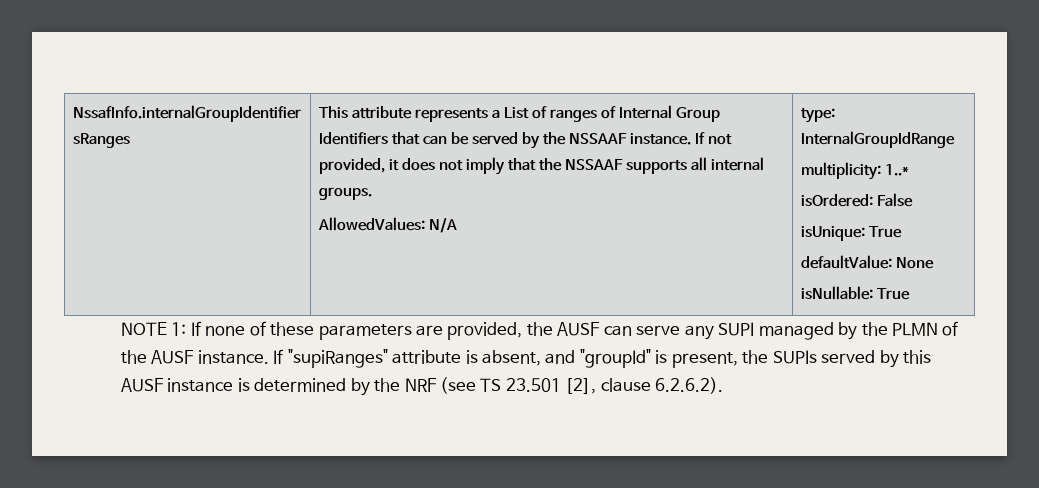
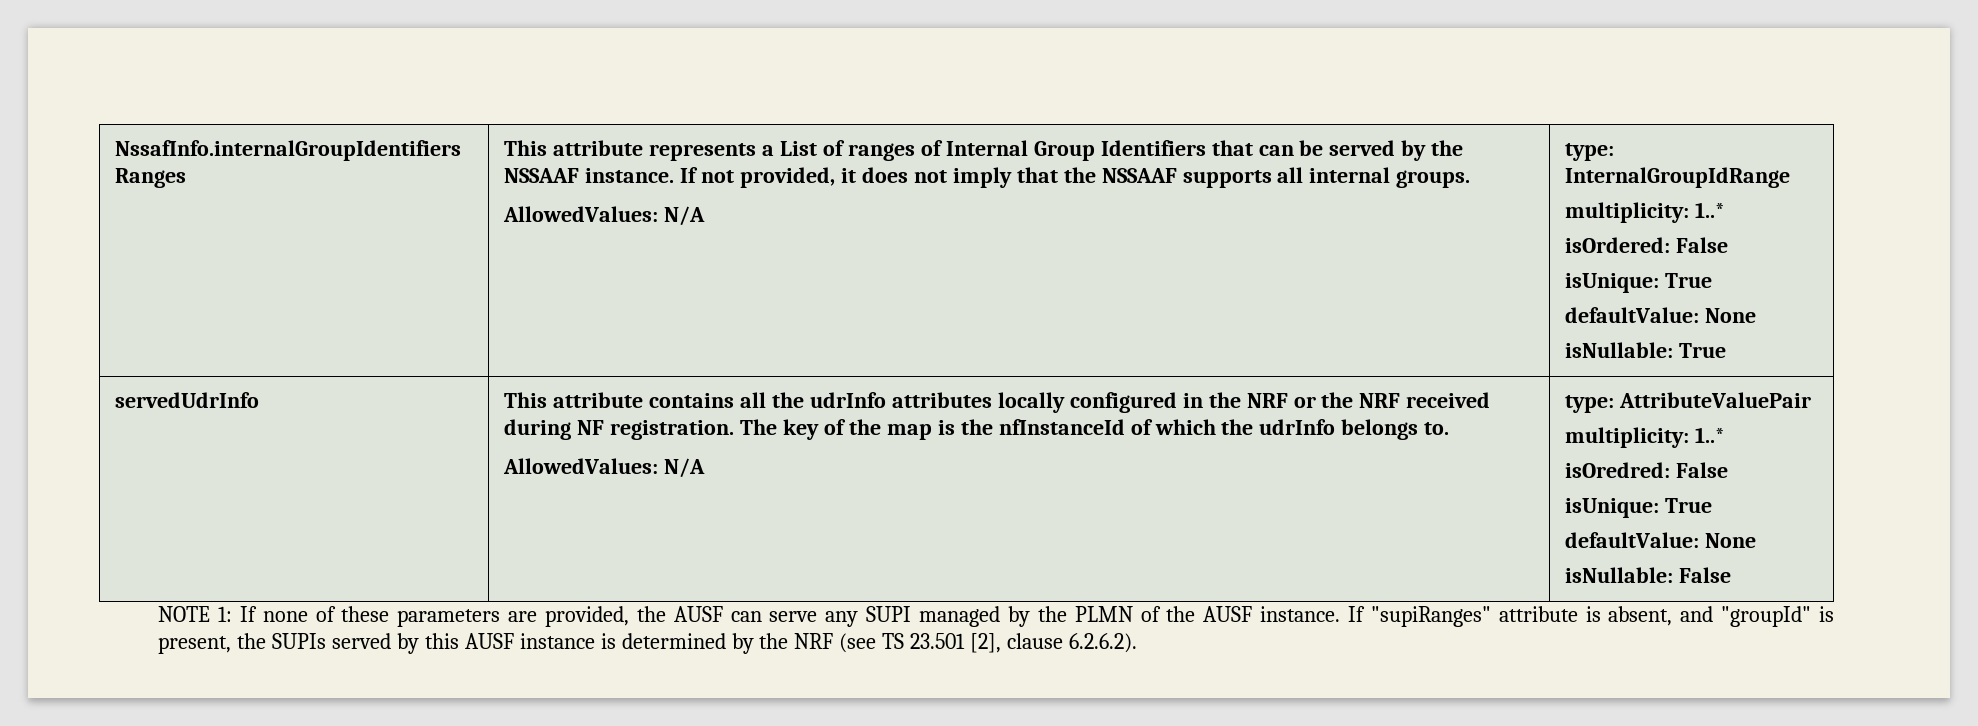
+ servedUdrInfo | This attribute contains all the udrInfo attributes locally configured in the NRF or the NRF received during NF registration. The key of the map is the nfInstanceId of which the udrInfo belongs to.
+ AllowedValues: N/A | type: AttributeValuePair
+ multiplicity: 1..*
+ isOredred: False
+ isUnique: True
+ defaultValue: None
+ isNullable: False

